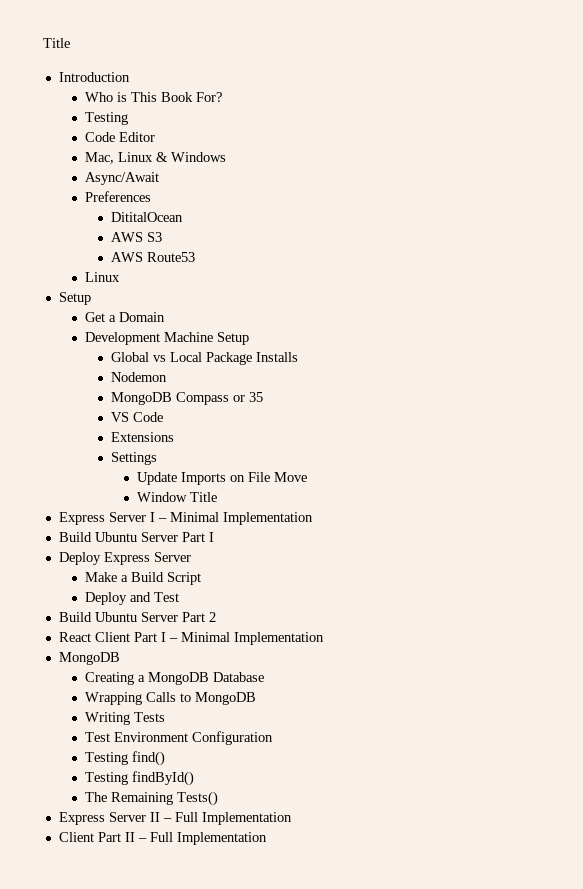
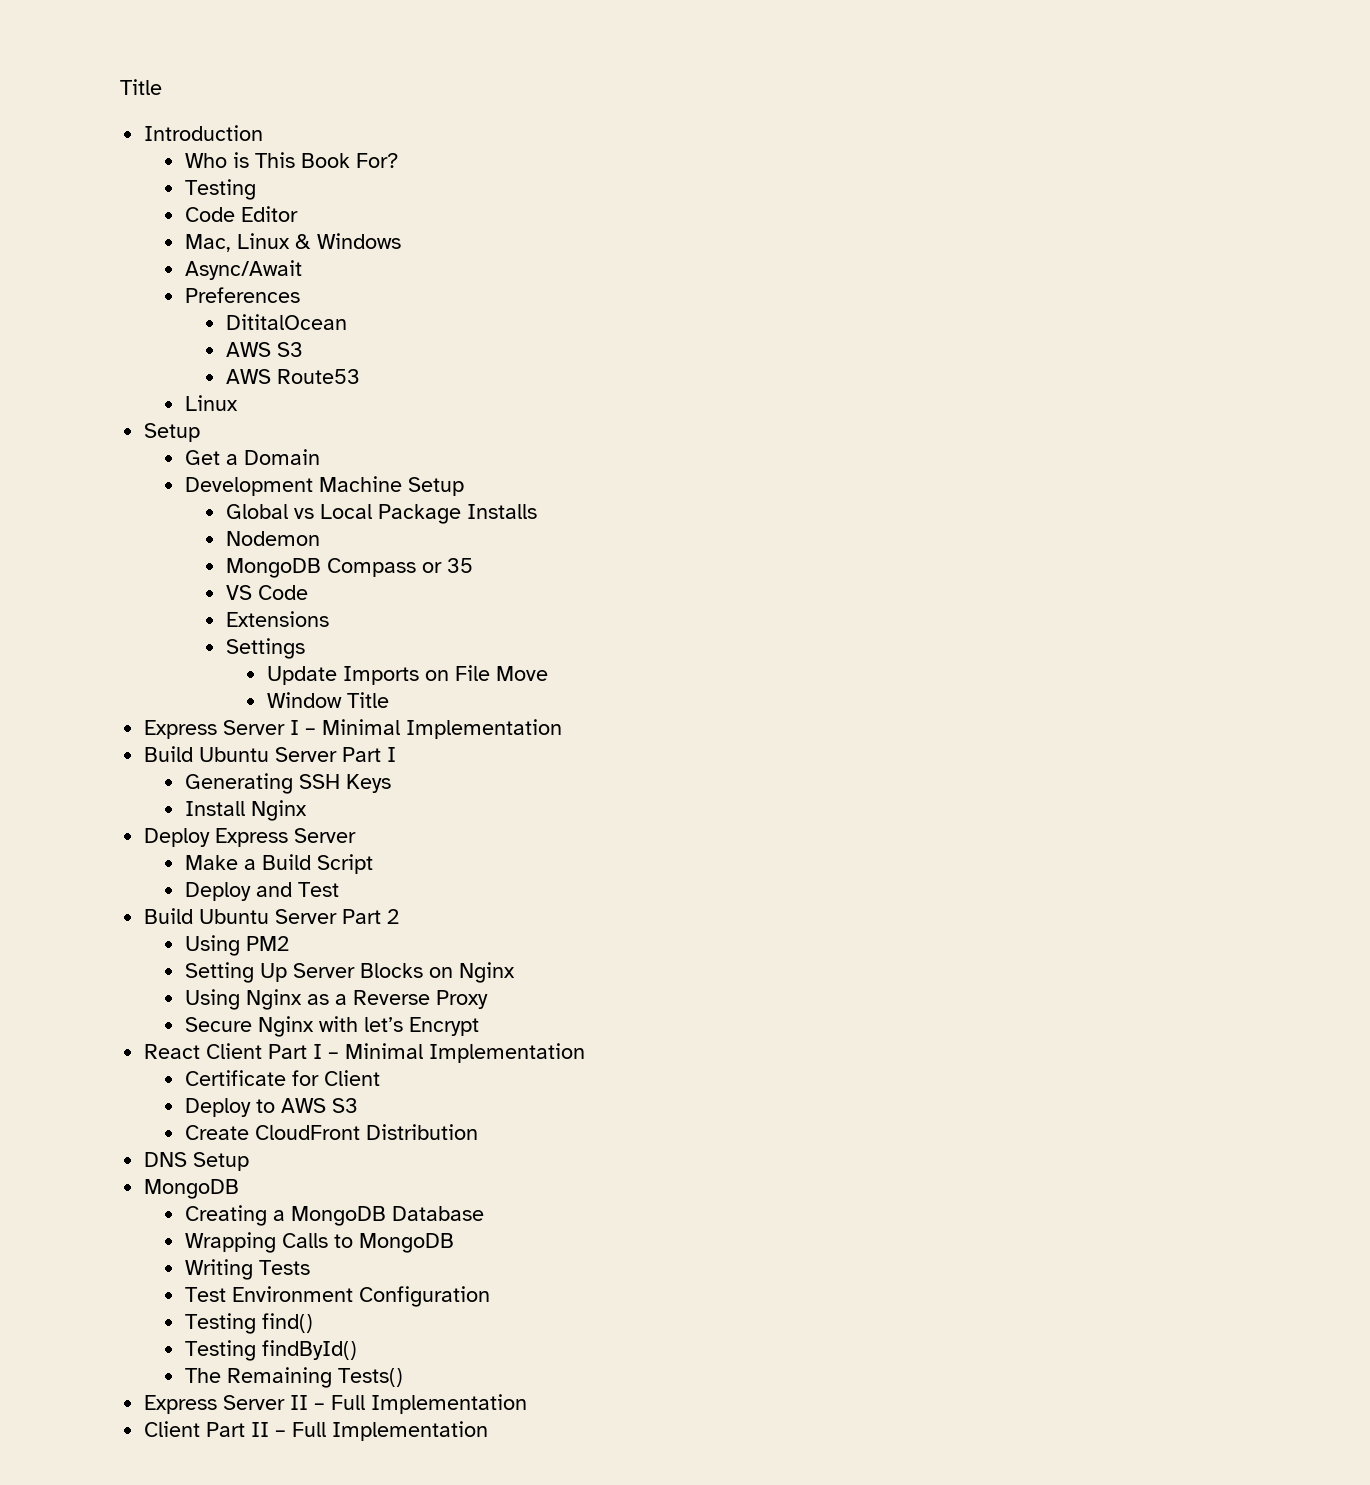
+ Generating SSH Keys
+ Install Nginx
+ Using PM2
+ Setting Up Server Blocks on Nginx
+ Using Nginx as a Reverse Proxy
+ Secure Nginx with let’s Encrypt
+ Certificate for Client
+ Deploy to AWS S3
+ Create CloudFront Distribution
+ DNS Setup

